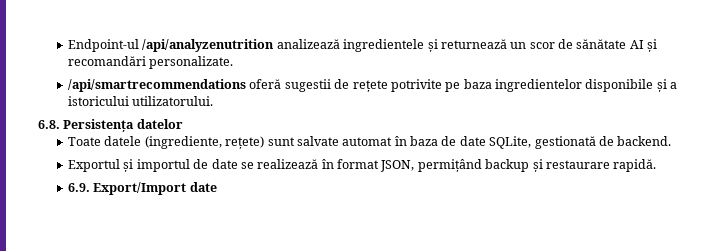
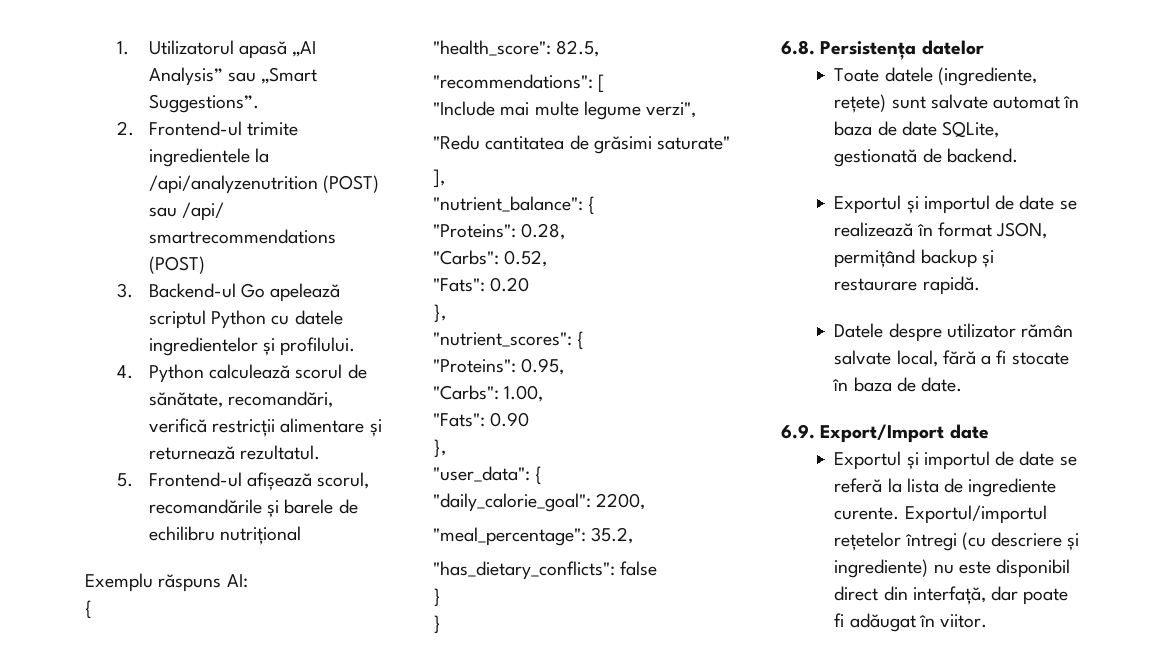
- Endpoint-ul /api/analyzenutrition analizează ingredientele și returnează un scor de sănătate AI și recomandări personalizate.
- /api/smartrecommendations oferă sugestii de rețete potrivite pe baza ingredientelor disponibile și a istoricului utilizatorului.
+ 1. Utilizatorul apasă „AI Analysis” sau „Smart Suggestions”.
+ 2. Frontend-ul trimite ingredientele la /api/analyzenutrition (POST) sau /api/ smartrecommendations (POST)
+ 3. Backend-ul Go apelează scriptul Python cu datele ingredientelor și profilului.
+ 4. Python calculează scorul de sănătate, recomandări, verifică restricții alimentare și returnează rezultatul.
+ 5. Frontend-ul afișează scorul, recomandările și barele de echilibru nutrițional
+ Exemplu răspuns AI:
+ {
+ "health_score": 82.5,
+ "recommendations": [
+ "Include mai multe legume verzi",
+ "Redu cantitatea de grăsimi saturate"
+ ],
+ "nutrient_balance": {
+ "Proteins": 0.28,
+ "Carbs": 0.52,
+ "Fats": 0.20
+ },
+ "nutrient_scores": {
+ "Proteins": 0.95,
+ "Carbs": 1.00,
+ "Fats": 0.90
+ },
+ "user_data": {
+ "daily_calorie_goal": 2200,
+ "meal_percentage": 35.2,
+ "has_dietary_conflicts": false
+ }
+ }
+ Datele despre utilizator rămân salvate local, fără a fi stocate în baza de date.
  6.9. Export/Import date
+ Exportul și importul de date se referă la lista de ingrediente curente. Exportul/importul rețetelor întregi (cu descriere și ingrediente) nu este disponibil direct din interfață, dar poate fi adăugat în viitor.

